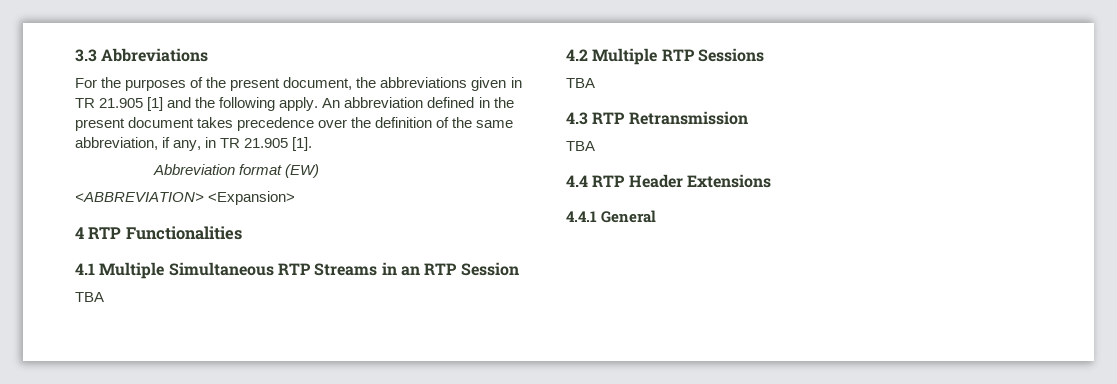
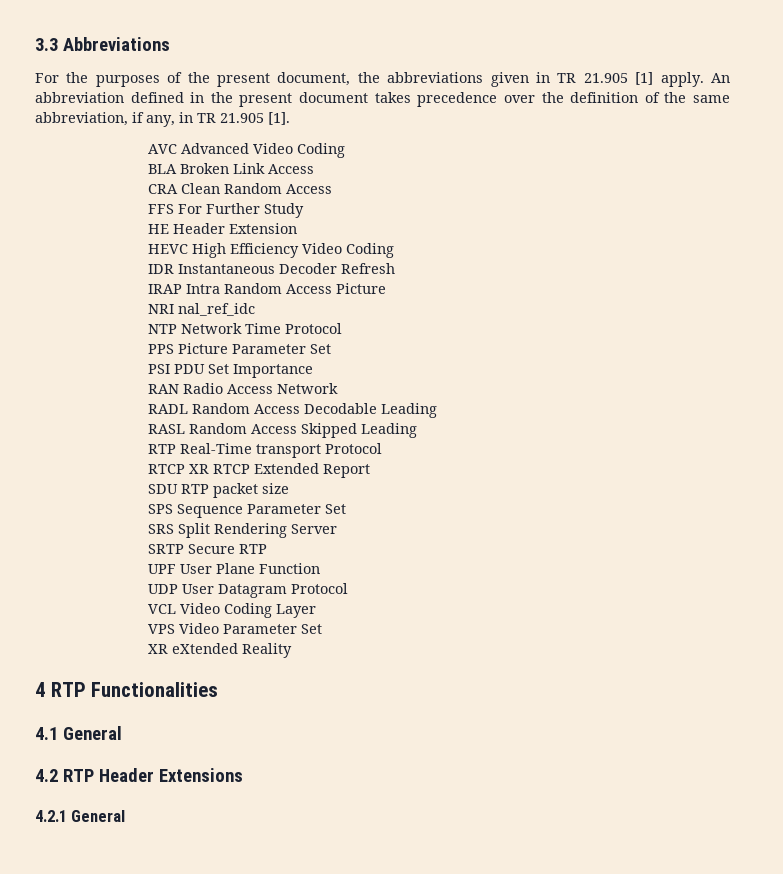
- For the purposes of the present document, the abbreviations given in TR 21.905 [1] and the following apply.
+ For the purposes of the present document, the abbreviations given in TR 21.905 [1] apply.
- Abbreviation format (EW)
- <ABBREVIATION> <Expansion>
+ AVC Advanced Video Coding
+ BLA Broken Link Access
+ CRA Clean Random Access
+ FFS For Further Study
+ HE Header Extension
+ HEVC High Efficiency Video Coding
+ IDR Instantaneous Decoder Refresh
+ IRAP Intra Random Access Picture
+ NRI nal_ref_idc
+ NTP Network Time Protocol
+ PPS Picture Parameter Set
+ PSI PDU Set Importance
+ RAN Radio Access Network
+ RADL Random Access Decodable Leading
+ RASL Random Access Skipped Leading
+ RTP Real-Time transport Protocol
+ RTCP XR RTCP Extended Report
+ SDU RTP packet size
+ SPS Sequence Parameter Set
+ SRS Split Rendering Server
+ SRTP Secure RTP
+ UPF User Plane Function
+ UDP User Datagram Protocol
+ VCL Video Coding Layer
+ VPS Video Parameter Set
+ XR eXtended Reality
  4 RTP Functionalities
- 4.1 Multiple Simultaneous RTP Streams in an RTP Session
- TBA
- 4.2 Multiple RTP Sessions
- TBA
- 4.3 RTP Retransmission
- TBA
- 4.4 RTP Header Extensions
+ 4.1 General
+ 4.2 RTP Header Extensions
- 4.4.1 General
+ 4.2.1 General

